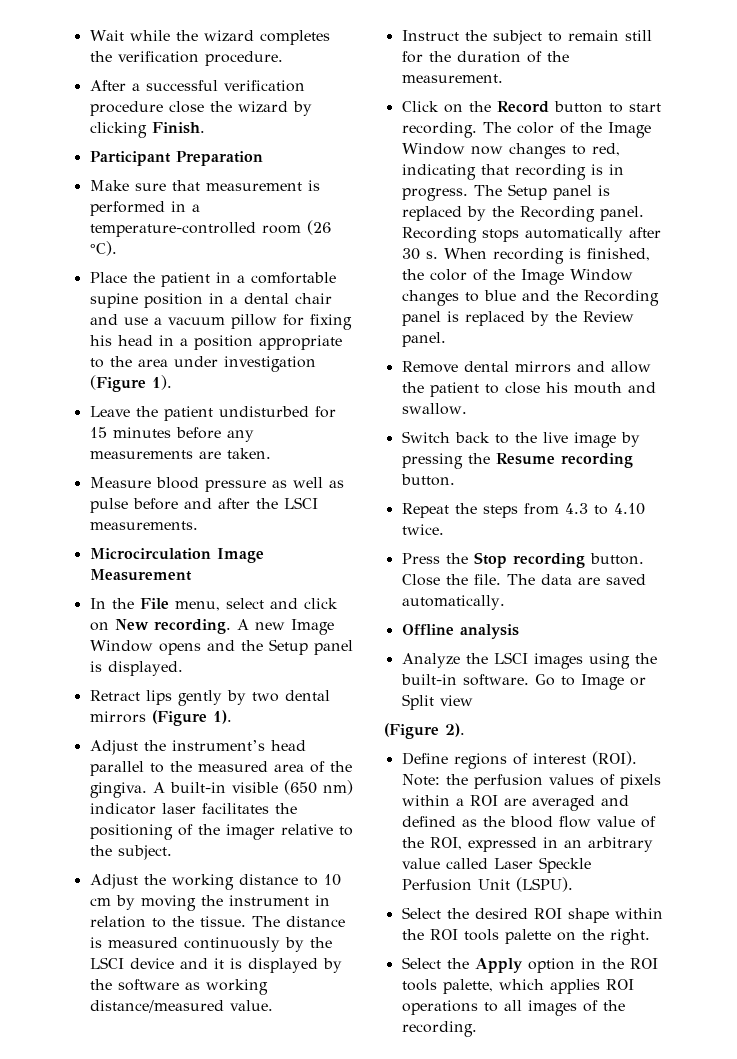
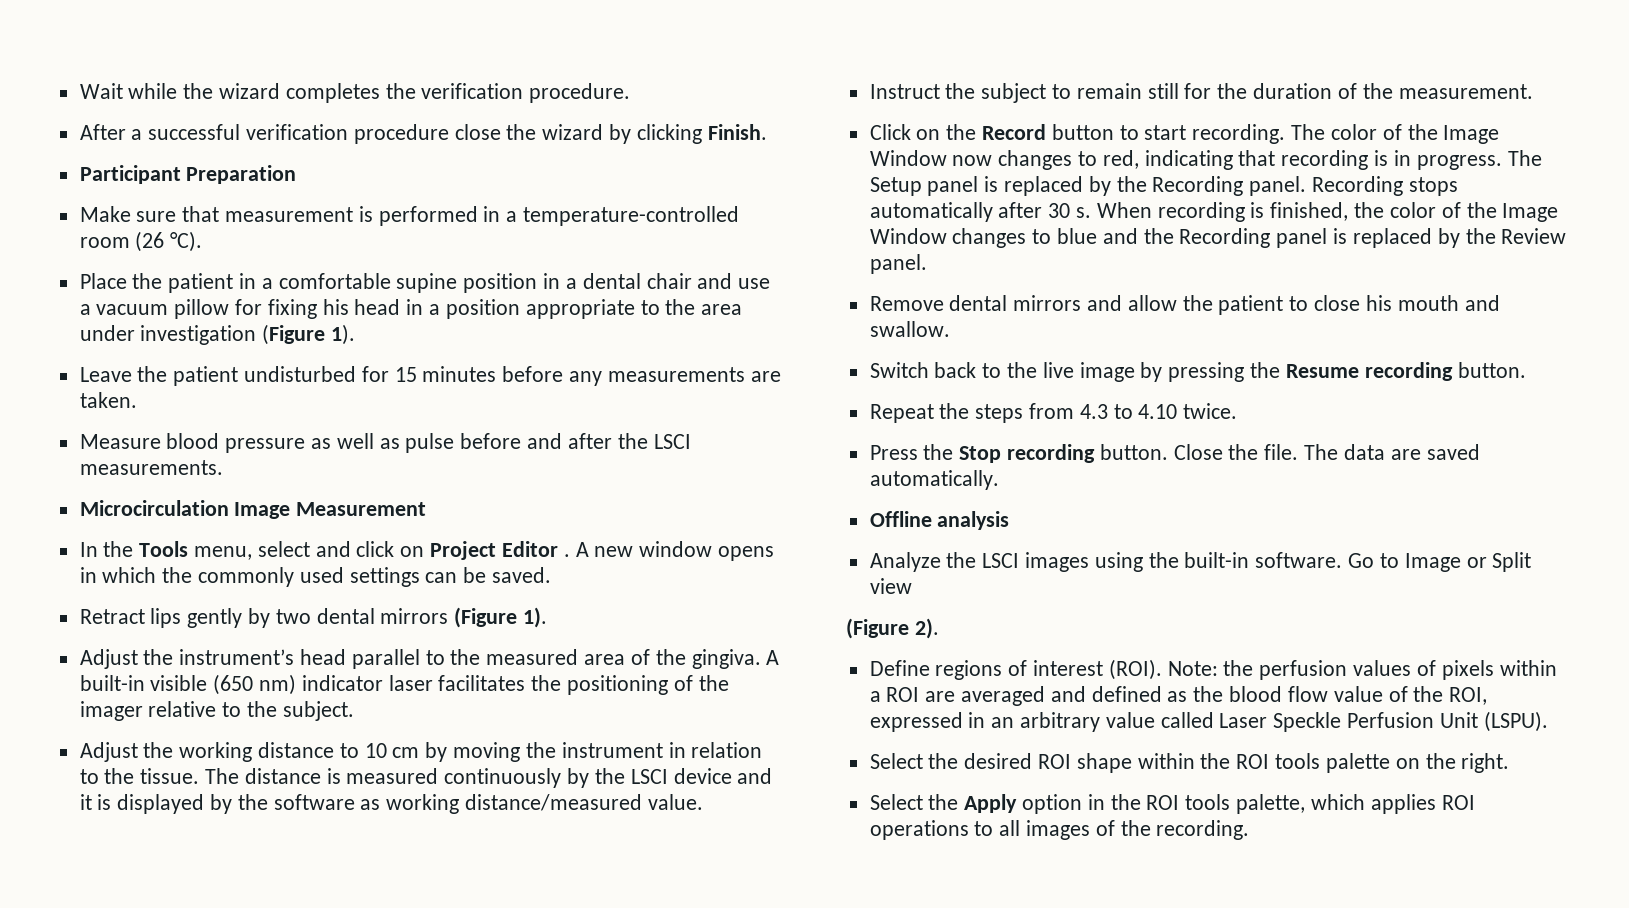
- In the File menu, select and click on New recording. A new Image Window opens and the Setup panel is displayed.
+ In the Tools menu, select and click on Project Editor . A new window opens in which the commonly used settings can be saved.

